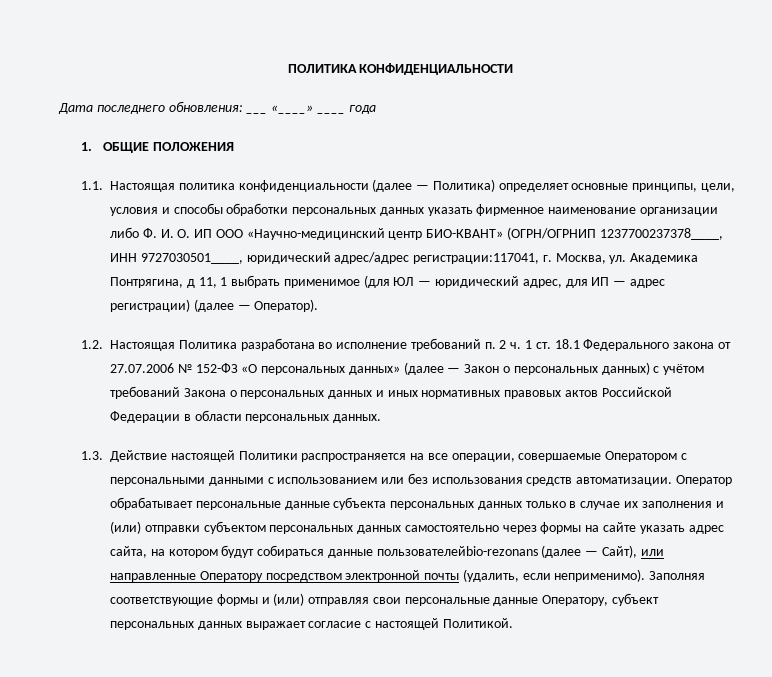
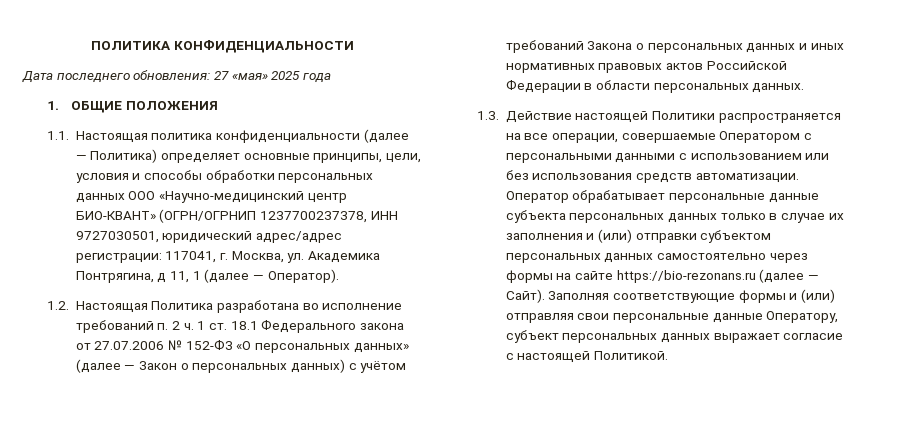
- Дата последнего обновления: ___ «____» ____ года
+ Дата последнего обновления: 27 «мая» 2025 года
- 1.1. Настоящая политика конфиденциальности (далее — Политика) определяет основные принципы, цели, условия и способы обработки персональных данных указать фирменное наименование организации либо Ф. И. О. ИП ООО «Научно-медицинский центр БИО-КВАНТ» (ОГРН/ОГРНИП 1237700237378____, ИНН 9727030501____, юридический адрес/адрес регистрации:117041, г. Москва, ул. Академика Понтрягина, д 11, 1 выбрать применимое (для ЮЛ — юридический адрес, для ИП — адрес регистрации) (далее — Оператор).
+ 1.1. Настоящая политика конфиденциальности (далее — Политика) определяет основные принципы, цели, условия и способы обработки персональных данных ООО «Научно-медицинский центр БИО-КВАНТ» (ОГРН/ОГРНИП 1237700237378, ИНН 9727030501, юридический адрес/адрес регистрации: 117041, г. Москва, ул. Академика Понтрягина, д 11, 1 (далее — Оператор).
- Оператор обрабатывает персональные данные субъекта персональных данных только в случае их заполнения и (или) отправки субъектом персональных данных самостоятельно через формы на сайте указать адрес сайта, на котором будут собираться данные пользователейbio-rezonans (далее — Сайт), или направленные Оператору посредством электронной почты (удалить, если неприменимо).
+ Оператор обрабатывает персональные данные субъекта персональных данных только в случае их заполнения и (или) отправки субъектом персональных данных самостоятельно через формы на сайте https://bio-rezonans.ru (далее — Сайт).

